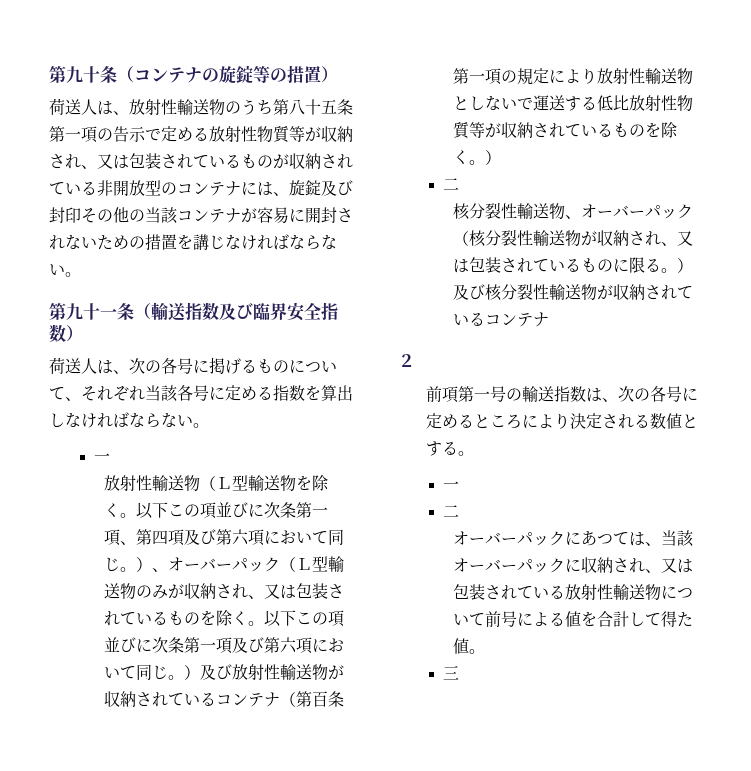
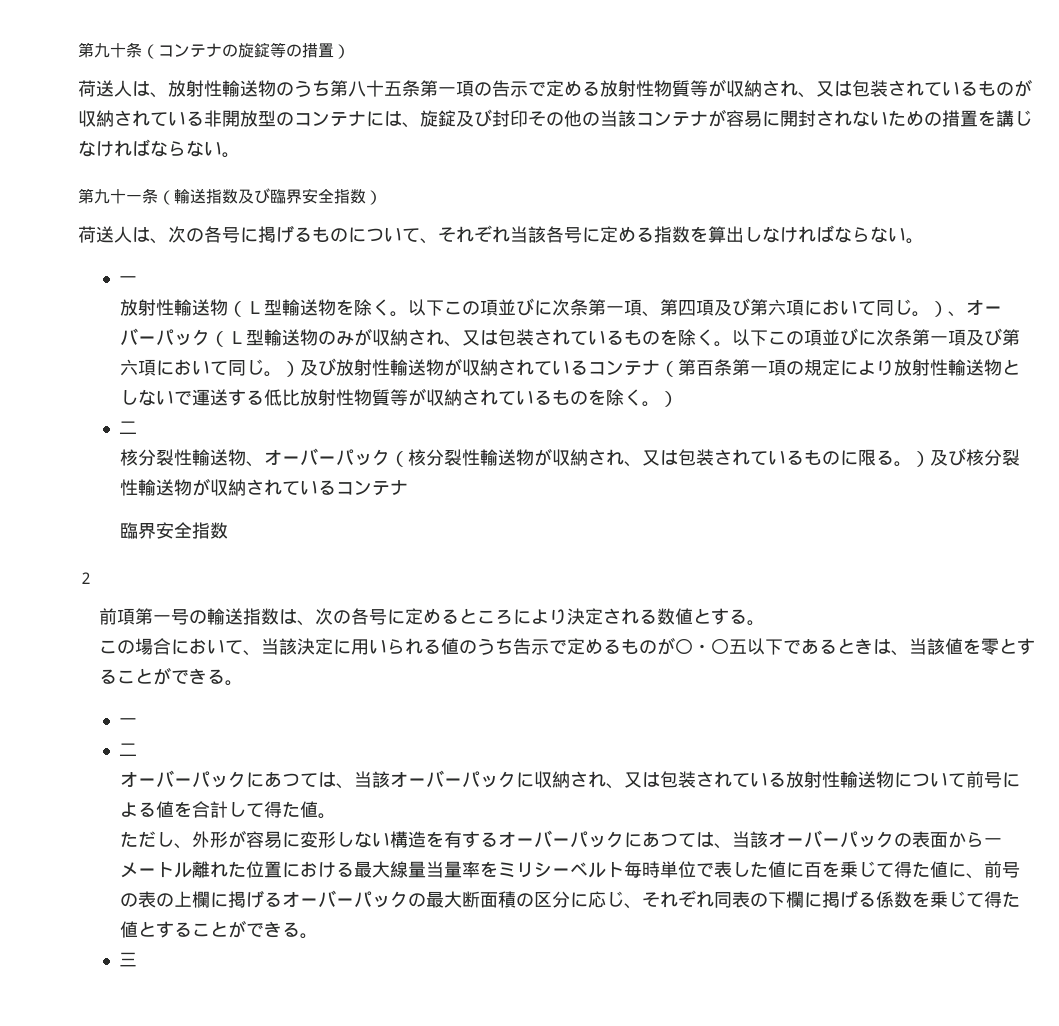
  核分裂性輸送物、オーバーパック（核分裂性輸送物が収納され、又は包装されているものに限る。）及び核分裂性輸送物が収納されているコンテナ
+ 臨界安全指数
+ この場合において、当該決定に用いられる値のうち告示で定めるものが〇・〇五以下であるときは、当該値を零とすることができる。
+ ただし、外形が容易に変形しない構造を有するオーバーパックにあつては、当該オーバーパックの表面から一メートル離れた位置における最大線量当量率をミリシーベルト毎時単位で表した値に百を乗じて得た値に、前号の表の上欄に掲げるオーバーパックの最大断面積の区分に応じ、それぞれ同表の下欄に掲げる係数を乗じて得た値とすることができる。

